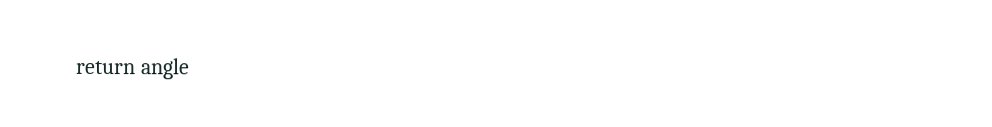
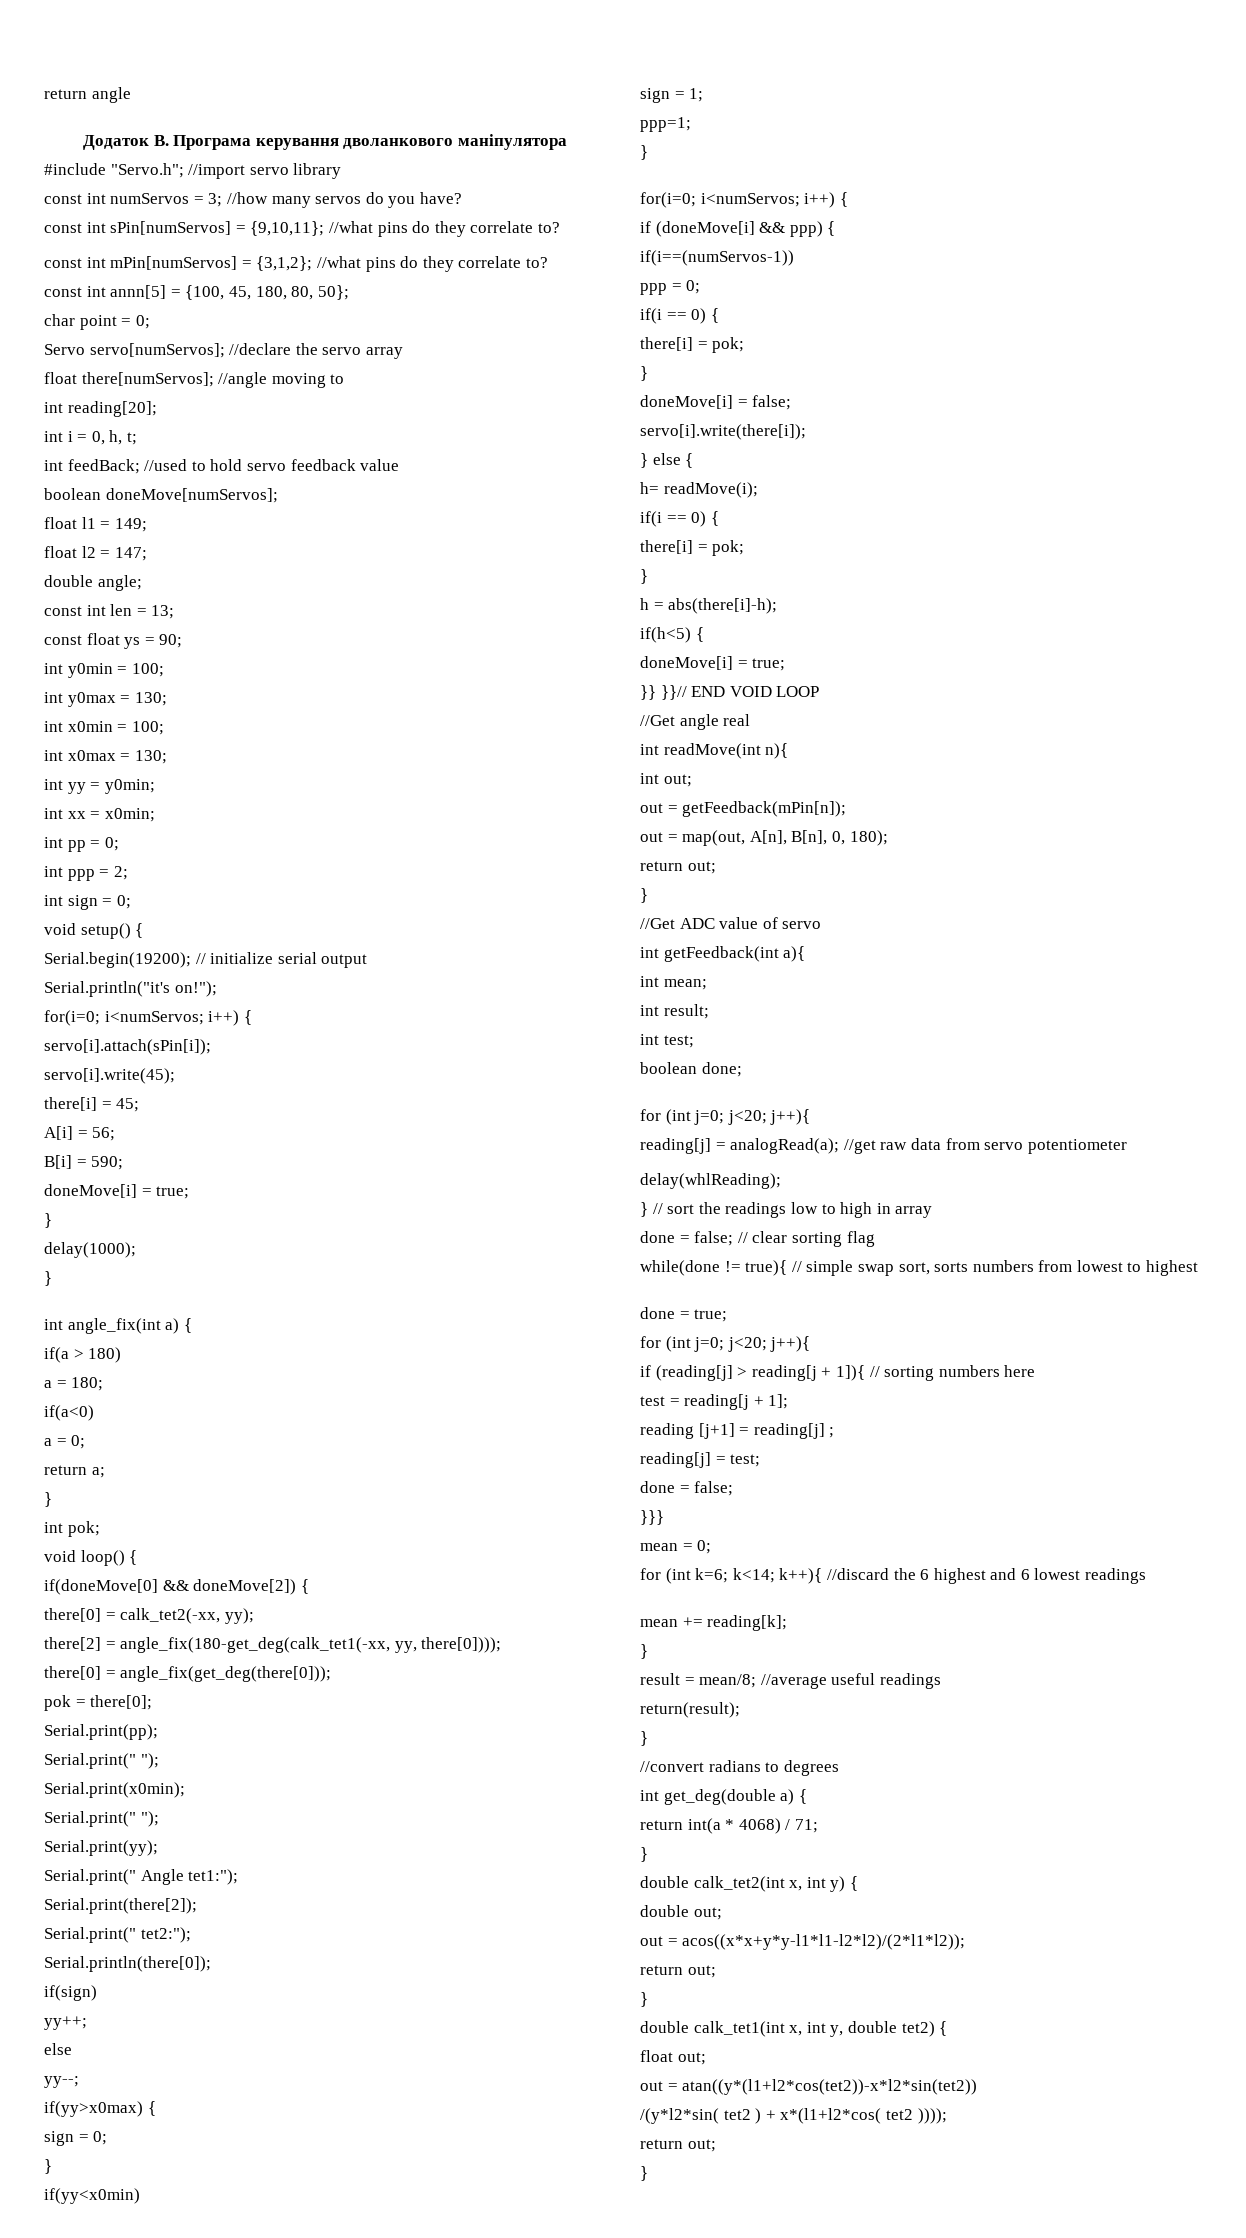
+ Додаток B. Програма керування дволанкового маніпулятора
+ #include "Servo.h"; //import servo library
+ const int numServos = 3; //how many servos do you have?
+ const int sPin[numServos] = {9,10,11}; //what pins do they correlate to?
+ const int mPin[numServos] = {3,1,2}; //what pins do they correlate to?
+ const int annn[5] = {100, 45, 180, 80, 50};
+ char point = 0;
+ Servo servo[numServos]; //declare the servo array
+ float there[numServos]; //angle moving to
+ int reading[20];
+ int i = 0, h, t;
+ int feedBack; //used to hold servo feedback value
+ boolean doneMove[numServos];
+ float l1 = 149;
+ float l2 = 147;
+ double angle;
+ const int len = 13;
+ const float ys = 90;
+ int y0min = 100;
+ int y0max = 130;
+ int x0min = 100;
+ int x0max = 130;
+ int yy = y0min;
+ int xx = x0min;
+ int pp = 0;
+ int ppp = 2;
+ int sign = 0;
+ void setup() {
+ Serial.begin(19200); // initialize serial output
+ Serial.println("it's on!");
+ for(i=0; i<numServos; i++) {
+ servo[i].attach(sPin[i]);
+ servo[i].write(45);
+ there[i] = 45;
+ A[i] = 56;
+ B[i] = 590;
+ doneMove[i] = true;
+ }
+ delay(1000);
+ }
+ int angle_fix(int a) {
+ if(a > 180)
+ a = 180;
+ if(a<0)
+ a = 0;
+ return a;
+ }
+ int pok;
+ void loop() {
+ if(doneMove[0] && doneMove[2]) {
+ there[0] = calk_tet2(-xx, yy);
+ there[2] = angle_fix(180-get_deg(calk_tet1(-xx, yy, there[0])));
+ there[0] = angle_fix(get_deg(there[0]));
+ pok = there[0];
+ Serial.print(pp);
+ Serial.print(" ");
+ Serial.print(x0min);
+ Serial.print(" ");
+ Serial.print(yy);
+ Serial.print(" Angle tet1:");
+ Serial.print(there[2]);
+ Serial.print(" tet2:");
+ Serial.println(there[0]);
+ if(sign)
+ yy++;
+ else
+ yy--;
+ if(yy>x0max) {
+ sign = 0;
+ }
+ if(yy<x0min)
+ sign = 1;
+ ppp=1;
+ }
+ for(i=0; i<numServos; i++) {
+ if (doneMove[i] && ppp) {
+ if(i==(numServos-1))
+ ppp = 0;
+ if(i == 0) {
+ there[i] = pok;
+ }
+ doneMove[i] = false;
+ servo[i].write(there[i]);
+ } else {
+ h= readMove(i);
+ if(i == 0) {
+ there[i] = pok;
+ }
+ h = abs(there[i]-h);
+ if(h<5) {
+ doneMove[i] = true;
+ }} }}// END VOID LOOP
+ //Get angle real
+ int readMove(int n){
+ int out;
+ out = getFeedback(mPin[n]);
+ out = map(out, A[n], B[n], 0, 180);
+ return out;
+ }
+ //Get ADC value of servo
+ int getFeedback(int a){
+ int mean;
+ int result;
+ int test;
+ boolean done;
+ for (int j=0; j<20; j++){
+ reading[j] = analogRead(a); //get raw data from servo potentiometer
+ delay(whlReading);
+ } // sort the readings low to high in array
+ done = false; // clear sorting flag
+ while(done != true){ // simple swap sort, sorts numbers from lowest to highest
+ done = true;
+ for (int j=0; j<20; j++){
+ if (reading[j] > reading[j + 1]){ // sorting numbers here
+ test = reading[j + 1];
+ reading [j+1] = reading[j] ;
+ reading[j] = test;
+ done = false;
+ }}}
+ mean = 0;
+ for (int k=6; k<14; k++){ //discard the 6 highest and 6 lowest readings
+ mean += reading[k];
+ }
+ result = mean/8; //average useful readings
+ return(result);
+ }
+ //convert radians to degrees
+ int get_deg(double a) {
+ return int(a * 4068) / 71;
+ }
+ double calk_tet2(int x, int y) {
+ double out;
+ out = acos((x*x+y*y-l1*l1-l2*l2)/(2*l1*l2));
+ return out;
+ }
+ double calk_tet1(int x, int y, double tet2) {
+ float out;
+ out = atan((y*(l1+l2*cos(tet2))-x*l2*sin(tet2))
+ /(y*l2*sin( tet2 ) + x*(l1+l2*cos( tet2 ))));
+ return out;
+ }

